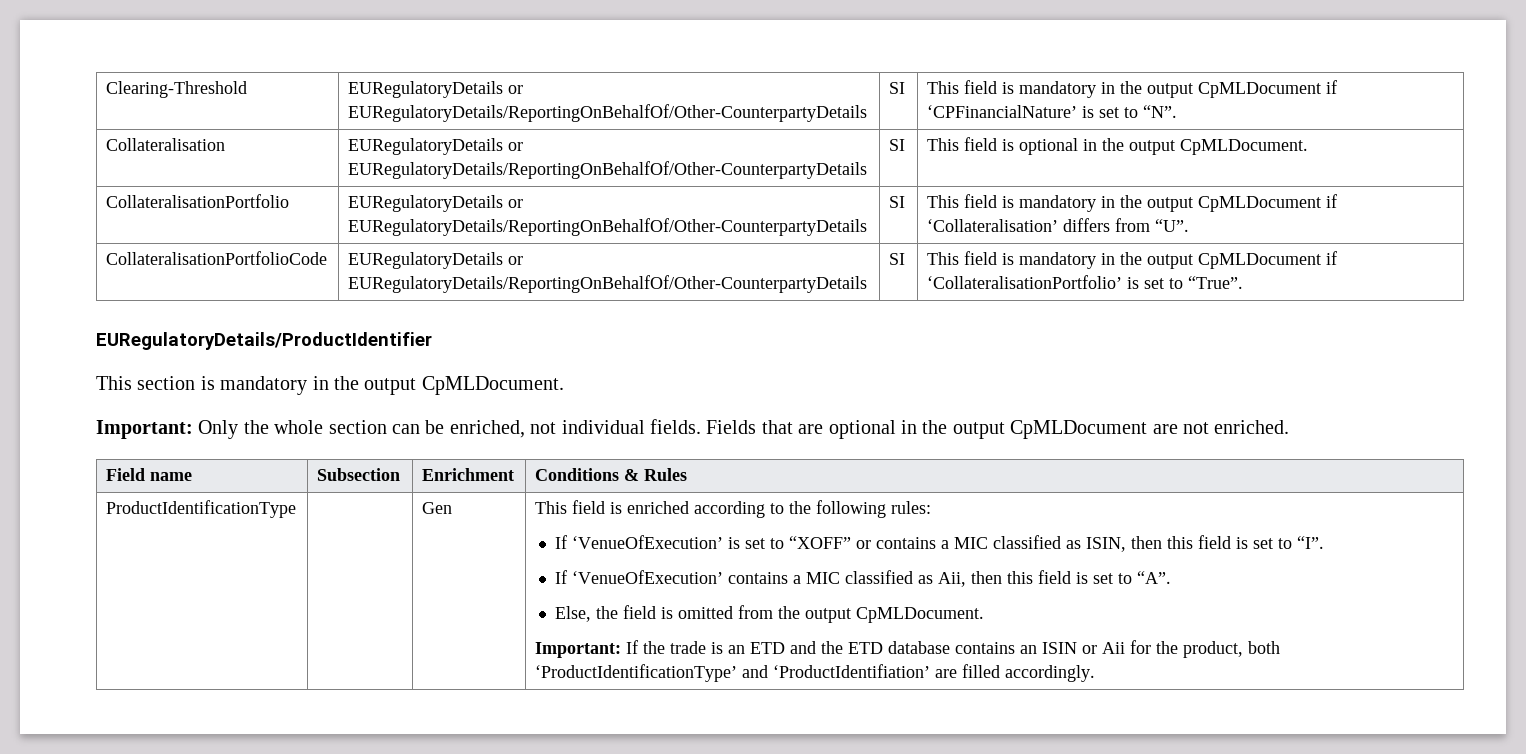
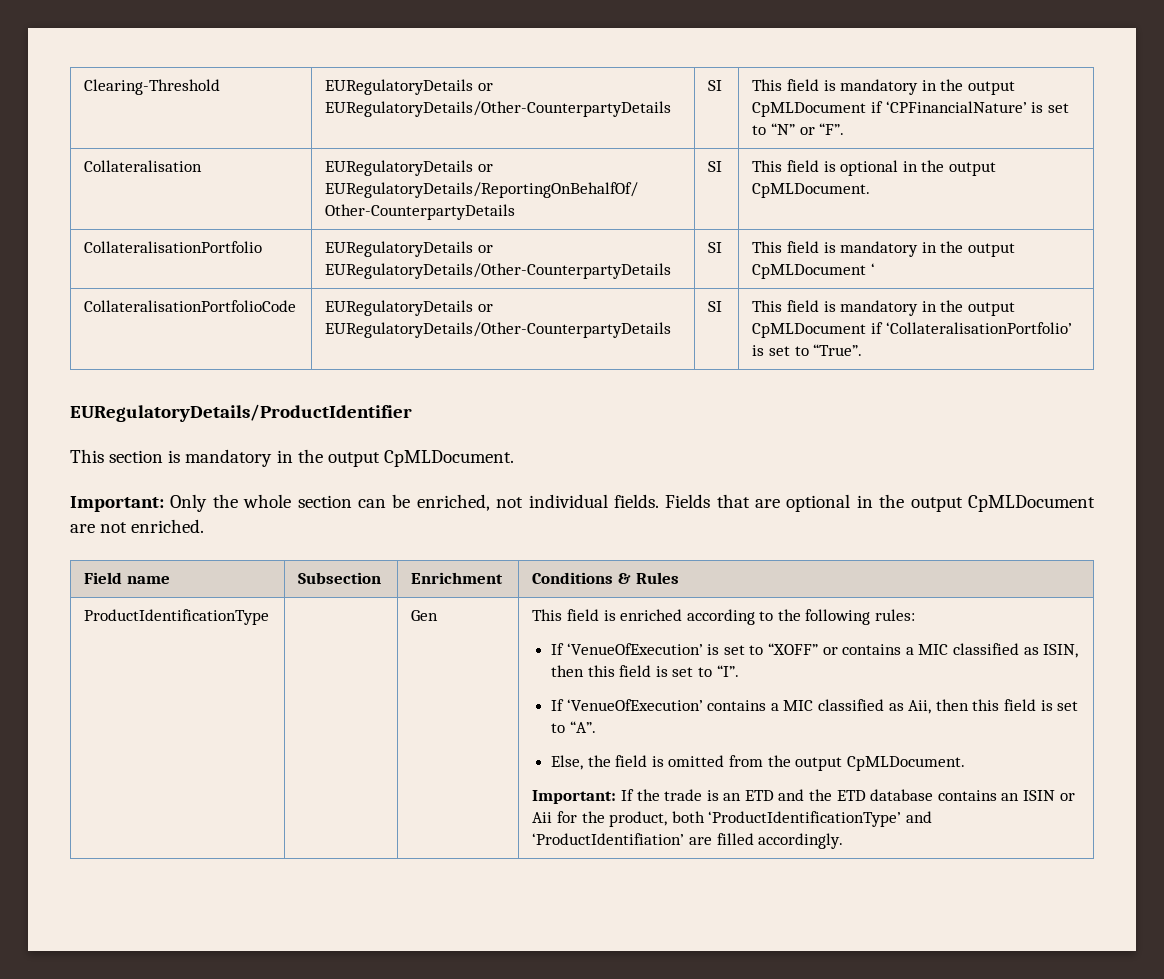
- Clearing-Threshold | EURegulatoryDetails or EURegulatoryDetails/ReportingOnBehalfOf/Other-CounterpartyDetails | SI | This field is mandatory in the output CpMLDocument if ‘CPFinancialNature’ is set to “N”.
+ Clearing-Threshold | EURegulatoryDetails or EURegulatoryDetails/Other-CounterpartyDetails | SI | This field is mandatory in the output CpMLDocument if ‘CPFinancialNature’ is set to “N” or “F”.
- CollateralisationPortfolio | EURegulatoryDetails or EURegulatoryDetails/ReportingOnBehalfOf/Other-CounterpartyDetails | SI | This field is mandatory in the output CpMLDocument if ‘Collateralisation’ differs from “U”.
+ CollateralisationPortfolio | EURegulatoryDetails or EURegulatoryDetails/Other-CounterpartyDetails | SI | This field is mandatory in the output CpMLDocument ‘
- CollateralisationPortfolioCode | EURegulatoryDetails or EURegulatoryDetails/ReportingOnBehalfOf/Other-CounterpartyDetails | SI | This field is mandatory in the output CpMLDocument if ‘CollateralisationPortfolio’ is set to “True”.
+ CollateralisationPortfolioCode | EURegulatoryDetails or EURegulatoryDetails/Other-CounterpartyDetails | SI | This field is mandatory in the output CpMLDocument if ‘CollateralisationPortfolio’ is set to “True”.

